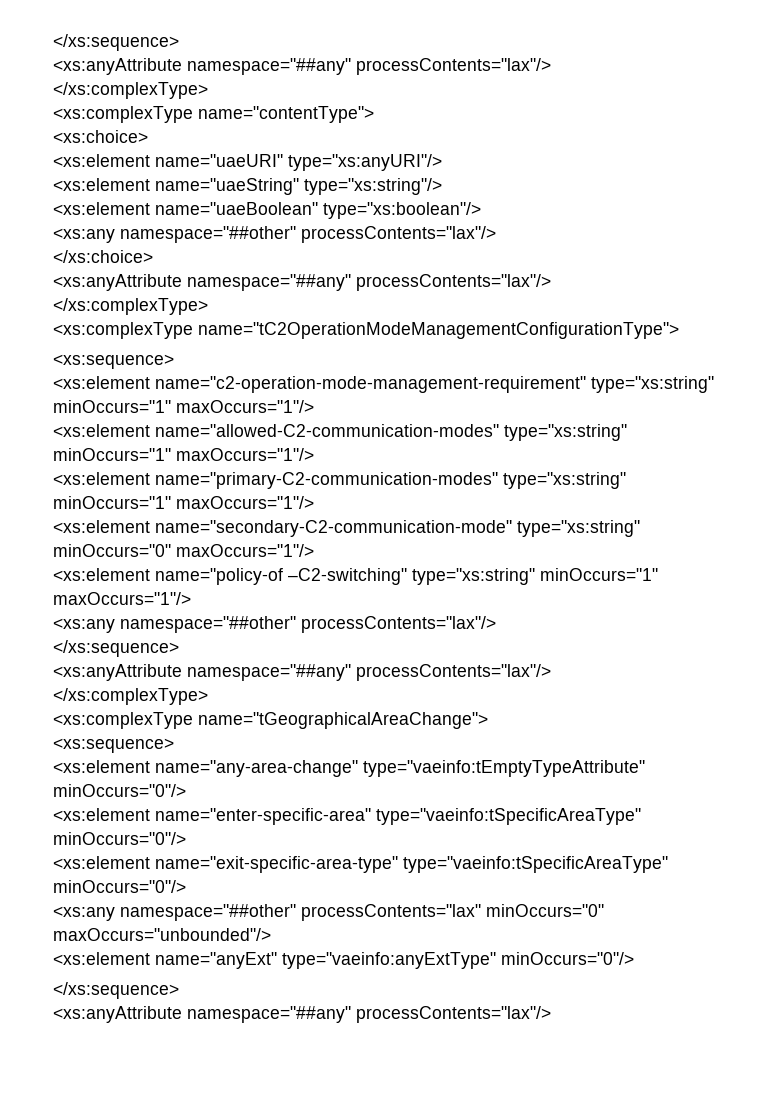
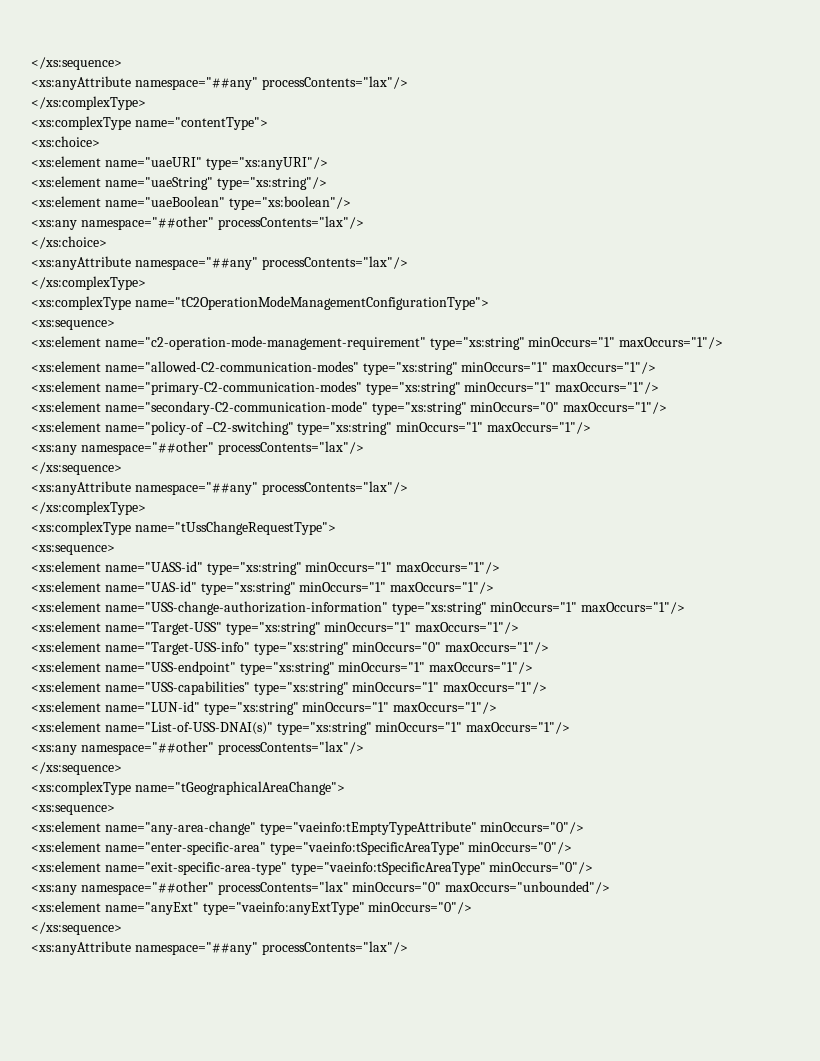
+ <xs:complexType name="tUssChangeRequestType">
+ <xs:sequence>
+ <xs:element name="UASS-id" type="xs:string" minOccurs="1" maxOccurs="1"/>
+ <xs:element name="UAS-id" type="xs:string" minOccurs="1" maxOccurs="1"/>
+ <xs:element name="USS-change-authorization-information" type="xs:string" minOccurs="1" maxOccurs="1"/>
+ <xs:element name="Target-USS" type="xs:string" minOccurs="1" maxOccurs="1"/>
+ <xs:element name="Target-USS-info" type="xs:string" minOccurs="0" maxOccurs="1"/>
+ <xs:element name="USS-endpoint" type="xs:string" minOccurs="1" maxOccurs="1"/>
+ <xs:element name="USS-capabilities" type="xs:string" minOccurs="1" maxOccurs="1"/>
+ <xs:element name="LUN-id" type="xs:string" minOccurs="1" maxOccurs="1"/>
+ <xs:element name="List-of-USS-DNAI(s)" type="xs:string" minOccurs="1" maxOccurs="1"/>
+ <xs:any namespace="##other" processContents="lax"/>
+ </xs:sequence>

